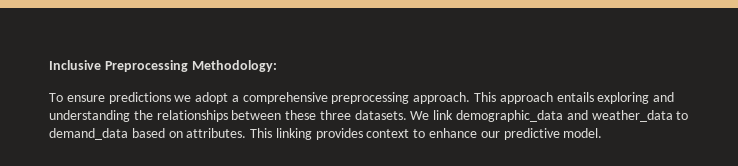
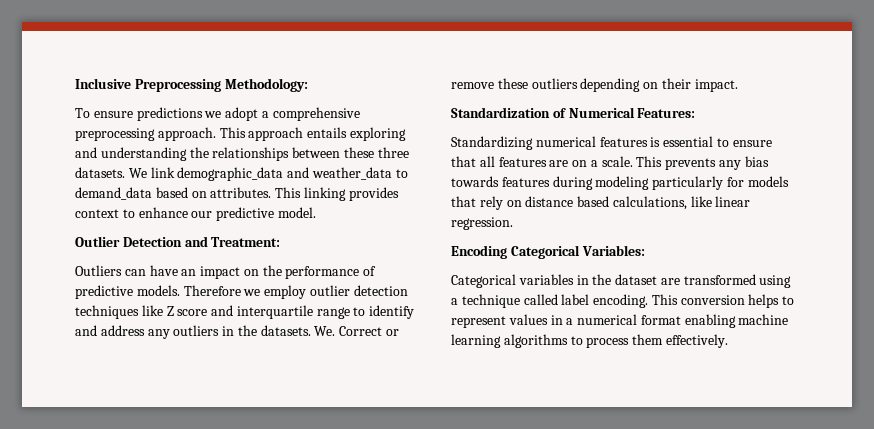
+ Outlier Detection and Treatment:
+ Outliers can have an impact on the performance of predictive models. Therefore we employ outlier detection techniques like Z score and interquartile range to identify and address any outliers in the datasets. We. Correct or remove these outliers depending on their impact.
+ Standardization of Numerical Features:
+ Standardizing numerical features is essential to ensure that all features are on a scale. This prevents any bias towards features during modeling particularly for models that rely on distance based calculations, like linear regression.
+ Encoding Categorical Variables:
+ Categorical variables in the dataset are transformed using a technique called label encoding. This conversion helps to represent values in a numerical format enabling machine learning algorithms to process them effectively.

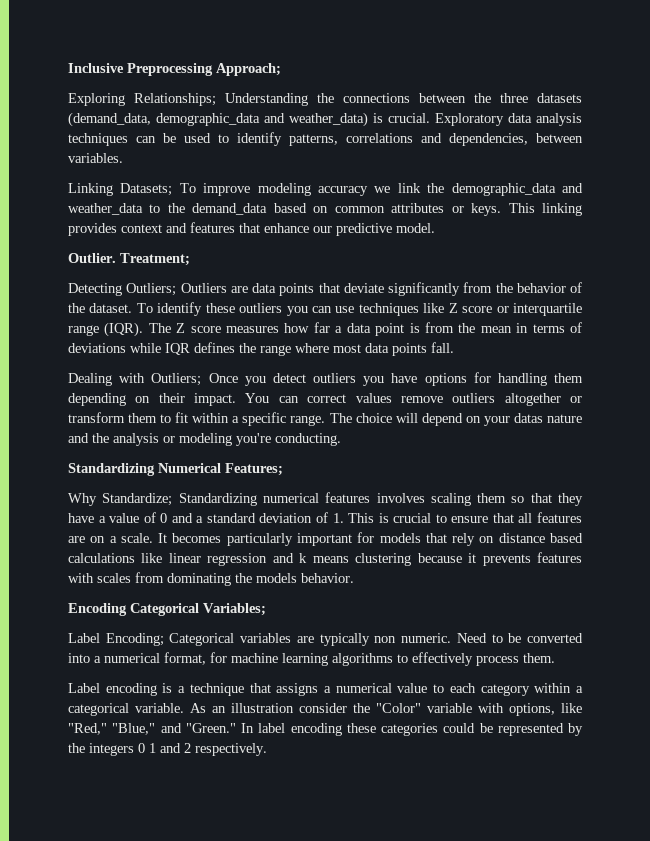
- Inclusive Preprocessing Methodology:
- To ensure predictions we adopt a comprehensive preprocessing approach. This approach entails exploring and understanding the relationships between these three datasets. We link demographic_data and weather_data to demand_data based on attributes.
+ Inclusive Preprocessing Approach;
+ Exploring Relationships; Understanding the connections between the three datasets (demand_data, demographic_data and weather_data) is crucial. Exploratory data analysis techniques can be used to identify patterns, correlations and dependencies, between variables.
+ Linking Datasets; To improve modeling accuracy we link the demographic_data and weather_data to the demand_data based on common attributes or keys.
- This linking provides context to enhance our predictive model.
+ This linking provides context and features that enhance our predictive model.
- Outlier Detection and Treatment:
- Outliers can have an impact on the performance of predictive models. Therefore we employ outlier detection techniques like Z score and interquartile range to identify and address any outliers in the datasets. We. Correct or remove these outliers depending on their impact.
- Standardization of Numerical Features:
- Standardizing numerical features is essential to ensure that all features are on a scale.
+ Outlier. Treatment;
+ Detecting Outliers; Outliers are data points that deviate significantly from the behavior of the dataset. To identify these outliers you can use techniques like Z score or interquartile range (IQR). The Z score measures how far a data point is from the mean in terms of deviations while IQR defines the range where most data points fall.
+ Dealing with Outliers; Once you detect outliers you have options for handling them depending on their impact. You can correct values remove outliers altogether or transform them to fit within a specific range. The choice will depend on your datas nature and the analysis or modeling you're conducting.
+ Standardizing Numerical Features;
+ Why Standardize; Standardizing numerical features involves scaling them so that they have a value of 0 and a standard deviation of 1. This is crucial to ensure that all features are on a scale.
- This prevents any bias towards features during modeling particularly for models that rely on distance based calculations, like linear regression.
- Encoding Categorical Variables:
- Categorical variables in the dataset are transformed using a technique called label encoding. This conversion helps to represent values in a numerical format enabling machine learning algorithms to process them effectively.
+ It becomes particularly important for models that rely on distance based calculations like linear regression and k means clustering because it prevents features with scales from dominating the models behavior.
+ Encoding Categorical Variables;
+ Label Encoding; Categorical variables are typically non numeric. Need to be converted into a numerical format, for machine learning algorithms to effectively process them.
+ Label encoding is a technique that assigns a numerical value to each category within a categorical variable. As an illustration consider the "Color" variable with options, like "Red," "Blue," and "Green." In label encoding these categories could be represented by the integers 0 1 and 2 respectively.

